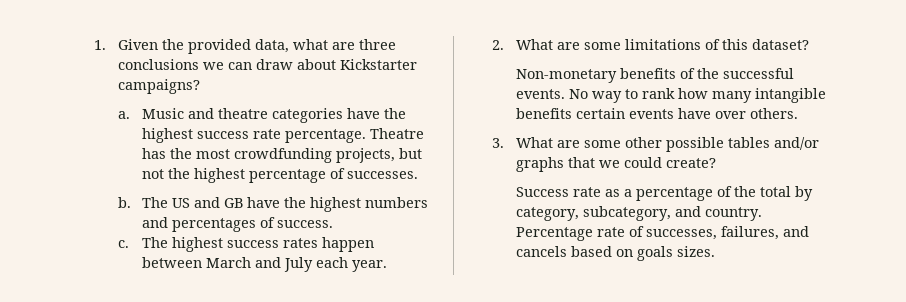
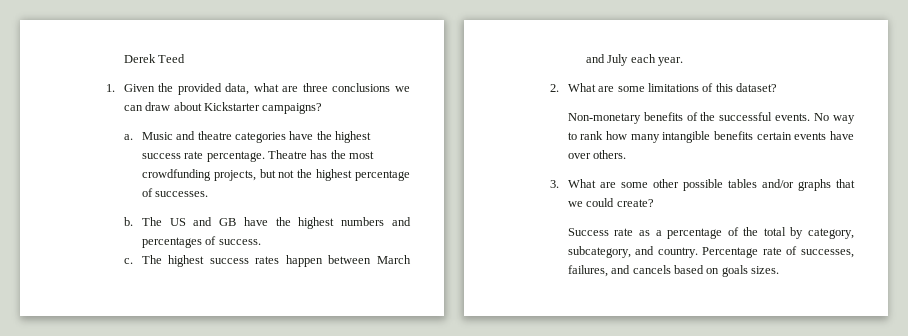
+ Derek Teed

